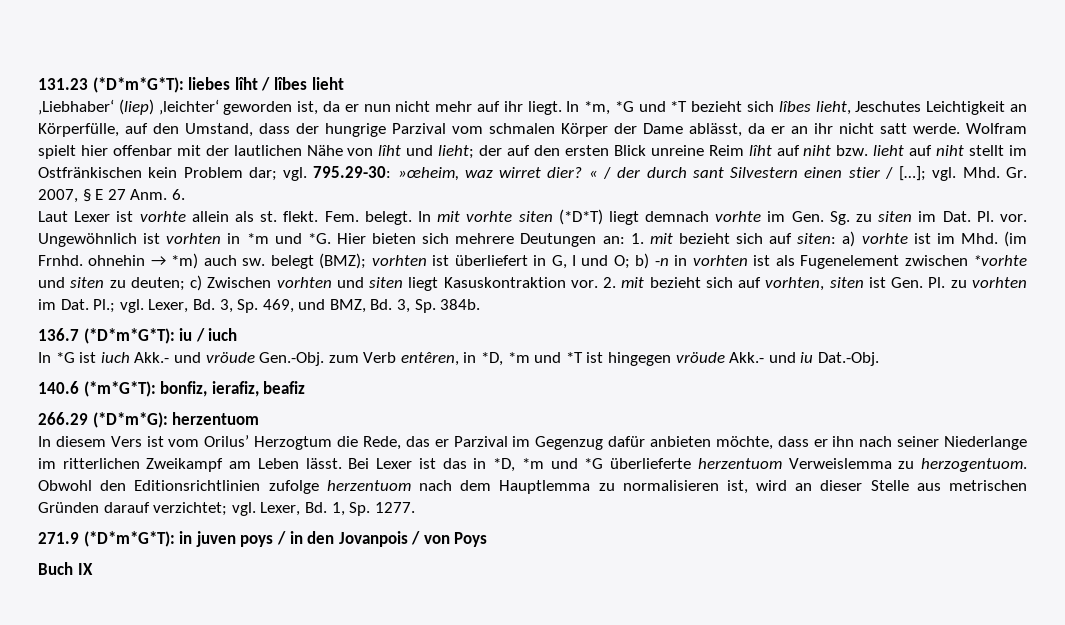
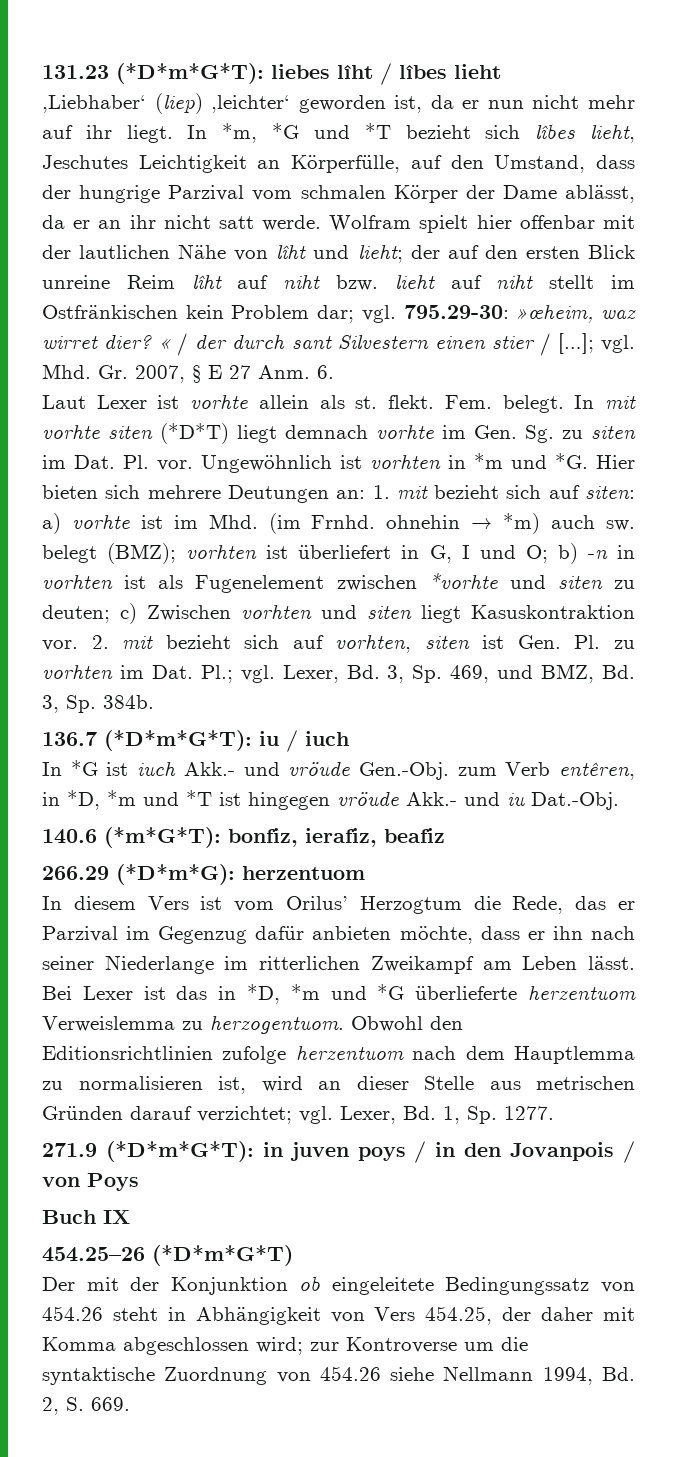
+ 454.25–26 (*D*m*G*T)
+ Der mit der Konjunktion ob eingeleitete Bedingungssatz von 454.26 steht in Abhängigkeit von Vers 454.25, der daher mit Komma abgeschlossen wird; zur Kontroverse um die syntaktische Zuordnung von 454.26 siehe Nellmann 1994, Bd. 2, S. 669.

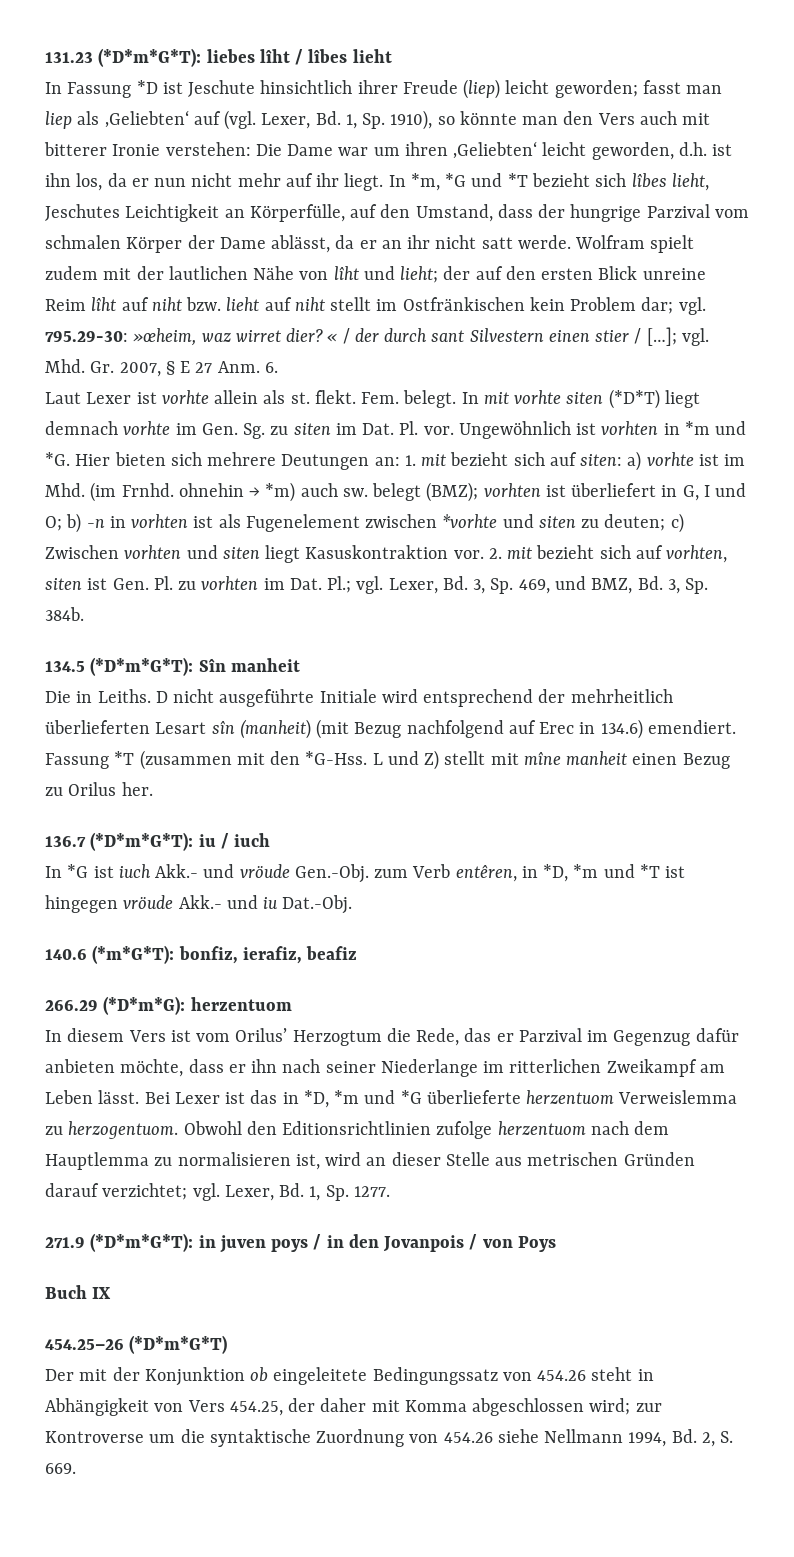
- ‚Liebhaber‘ (liep) ‚leichter‘ geworden ist, da er nun nicht mehr auf ihr liegt.
+ In Fassung *D ist Jeschute hinsichtlich ihrer Freude (liep) leicht geworden; fasst man liep als ‚Geliebten‘ auf (vgl. Lexer, Bd. 1, Sp. 1910), so könnte man den Vers auch mit bitterer Ironie verstehen: Die Dame war um ihren ‚Geliebten‘ leicht geworden, d.h. ist ihn los, da er nun nicht mehr auf ihr liegt.
- Wolfram spielt hier offenbar mit der lautlichen Nähe von lîht und lieht; der auf den ersten Blick unreine Reim lîht auf niht bzw. lieht auf niht stellt im Ostfränkischen kein Problem dar; vgl. 795.29-30: »œheim, waz wirret dier?
+ Wolfram spielt zudem mit der lautlichen Nähe von lîht und lieht; der auf den ersten Blick unreine Reim lîht auf niht bzw. lieht auf niht stellt im Ostfränkischen kein Problem dar; vgl. 795.29-30: »œheim, waz wirret dier?
+ 134.5 (*D*m*G*T): Sîn manheit
+ Die in Leiths. D nicht ausgeführte Initiale wird entsprechend der mehrheitlich überlieferten Lesart sîn (manheit) (mit Bezug nachfolgend auf Erec in 134.6) emendiert. Fassung *T (zusammen mit den *G-Hss. L und Z) stellt mit mîne manheit einen Bezug zu Orilus her.

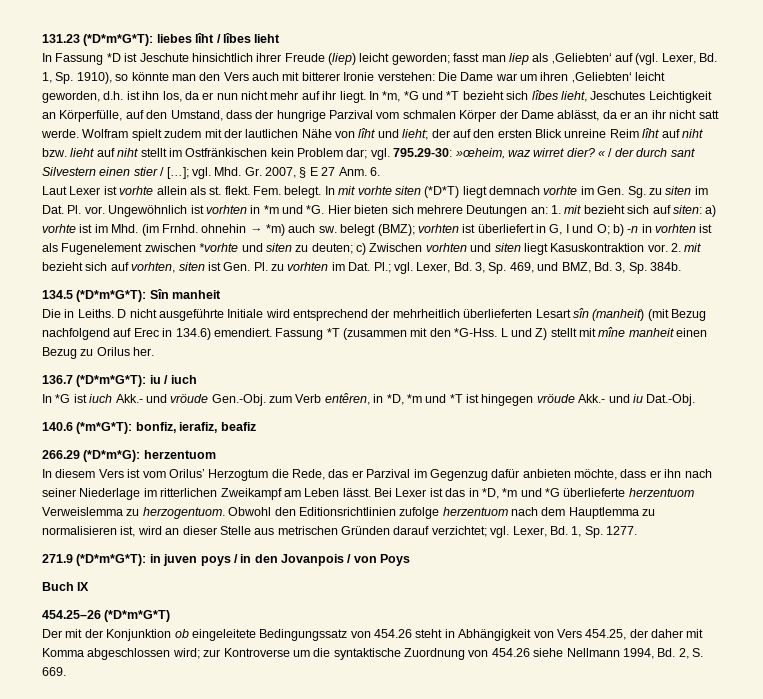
- In diesem Vers ist vom Orilus’ Herzogtum die Rede, das er Parzival im Gegenzug dafür anbieten möchte, dass er ihn nach seiner Niederlange im ritterlichen Zweikampf am Leben lässt.
+ In diesem Vers ist vom Orilus’ Herzogtum die Rede, das er Parzival im Gegenzug dafür anbieten möchte, dass er ihn nach seiner Niederlage im ritterlichen Zweikampf am Leben lässt.

